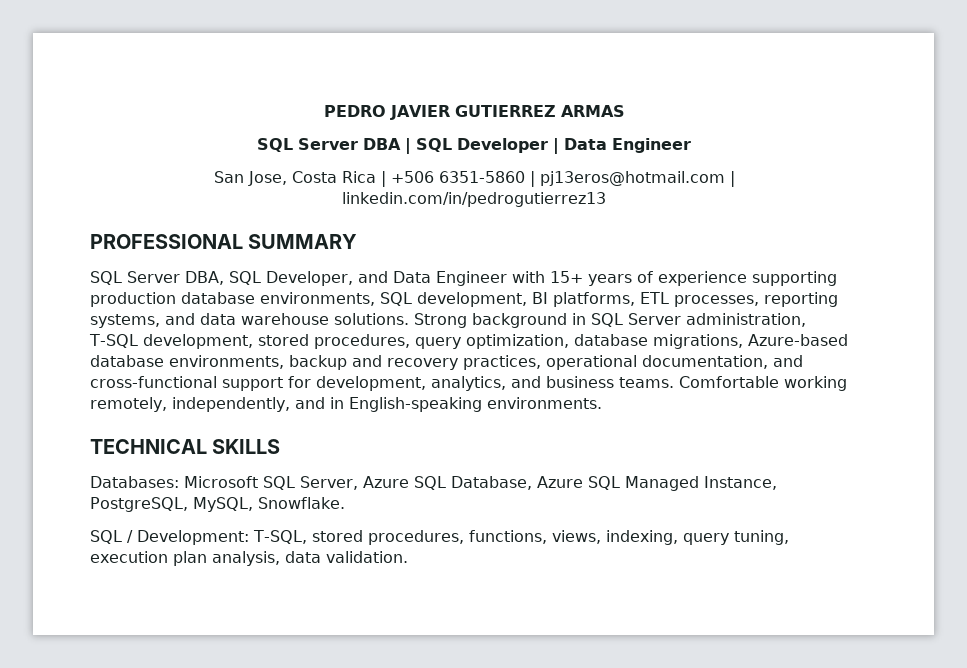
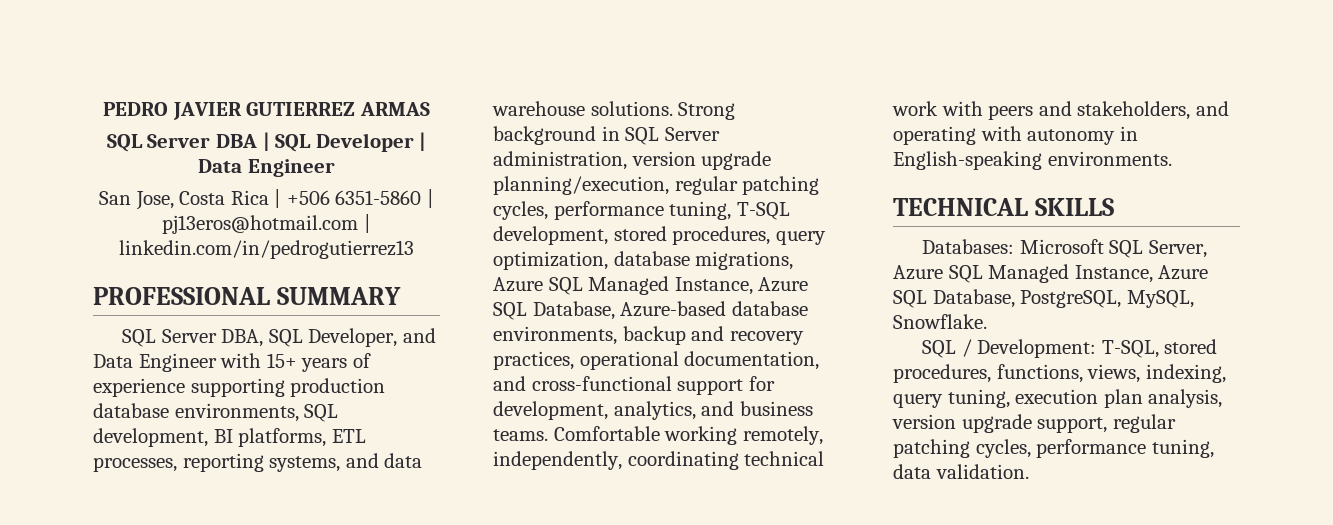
- Strong background in SQL Server administration, T-SQL development, stored procedures, query optimization, database migrations, Azure-based database environments, backup and recovery practices, operational documentation, and cross-functional support for development, analytics, and business teams.
+ Strong background in SQL Server administration, version upgrade planning/execution, regular patching cycles, performance tuning, T-SQL development, stored procedures, query optimization, database migrations, Azure SQL Managed Instance, Azure SQL Database, Azure-based database environments, backup and recovery practices, operational documentation, and cross-functional support for development, analytics, and business teams.
- Comfortable working remotely, independently, and in English-speaking environments.
+ Comfortable working remotely, independently, coordinating technical work with peers and stakeholders, and operating with autonomy in English-speaking environments.
- Databases: Microsoft SQL Server, Azure SQL Database, Azure SQL Managed Instance, PostgreSQL, MySQL, Snowflake.
+ Databases: Microsoft SQL Server, Azure SQL Managed Instance, Azure SQL Database, PostgreSQL, MySQL, Snowflake.
- SQL / Development: T-SQL, stored procedures, functions, views, indexing, query tuning, execution plan analysis, data validation.
+ SQL / Development: T-SQL, stored procedures, functions, views, indexing, query tuning, execution plan analysis, version upgrade support, regular patching cycles, performance tuning, data validation.

